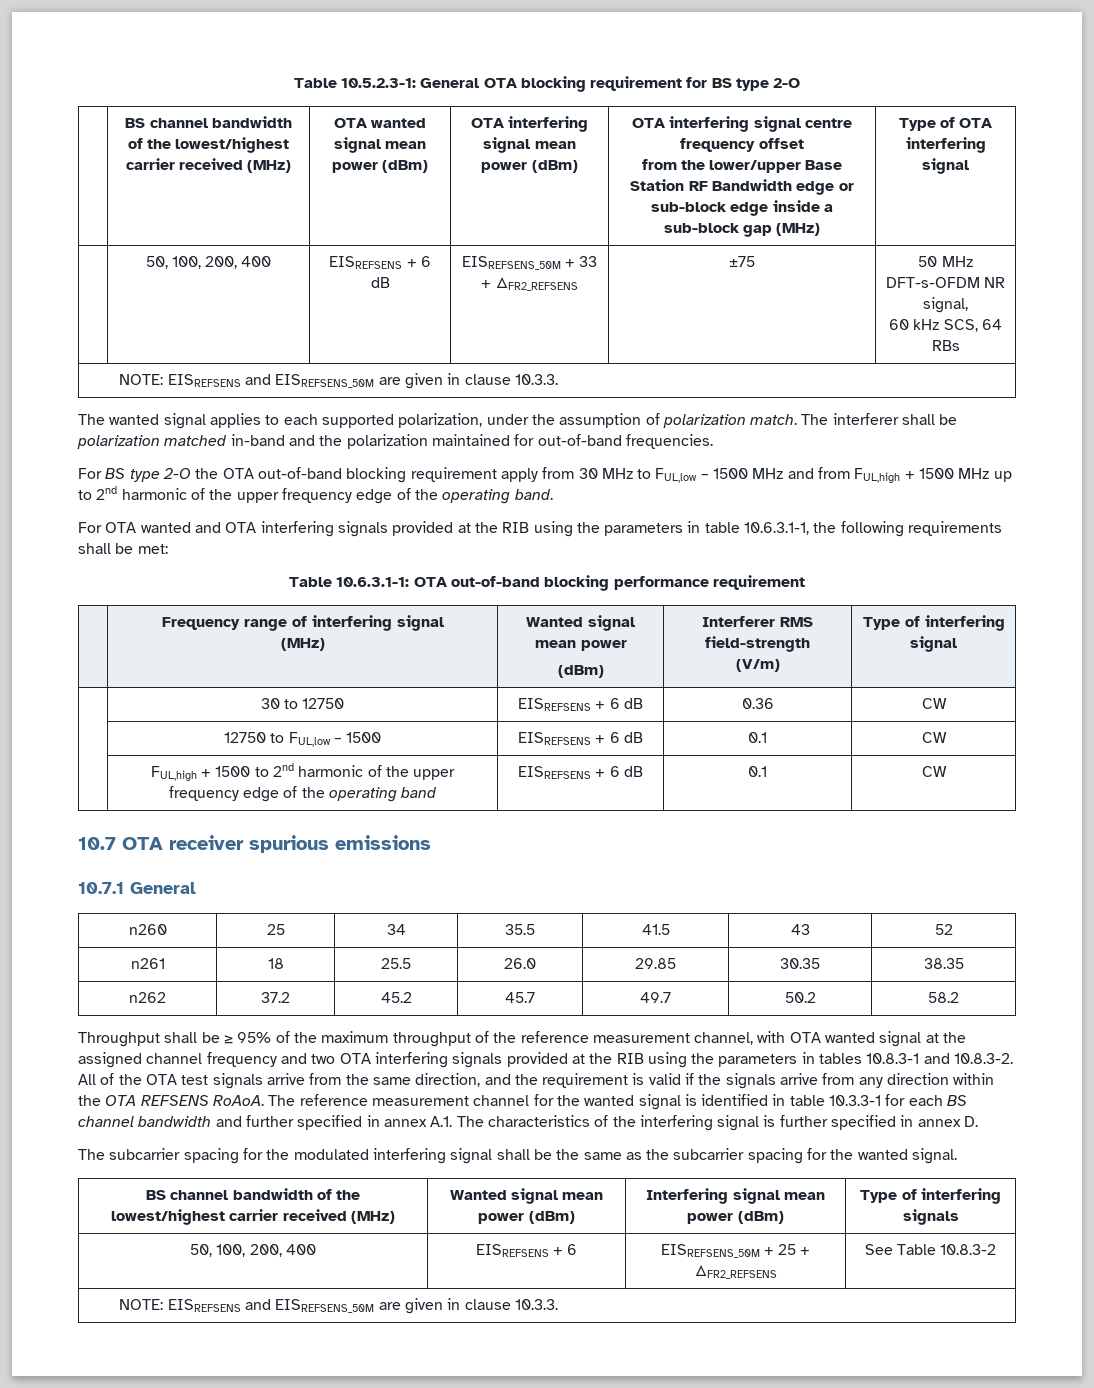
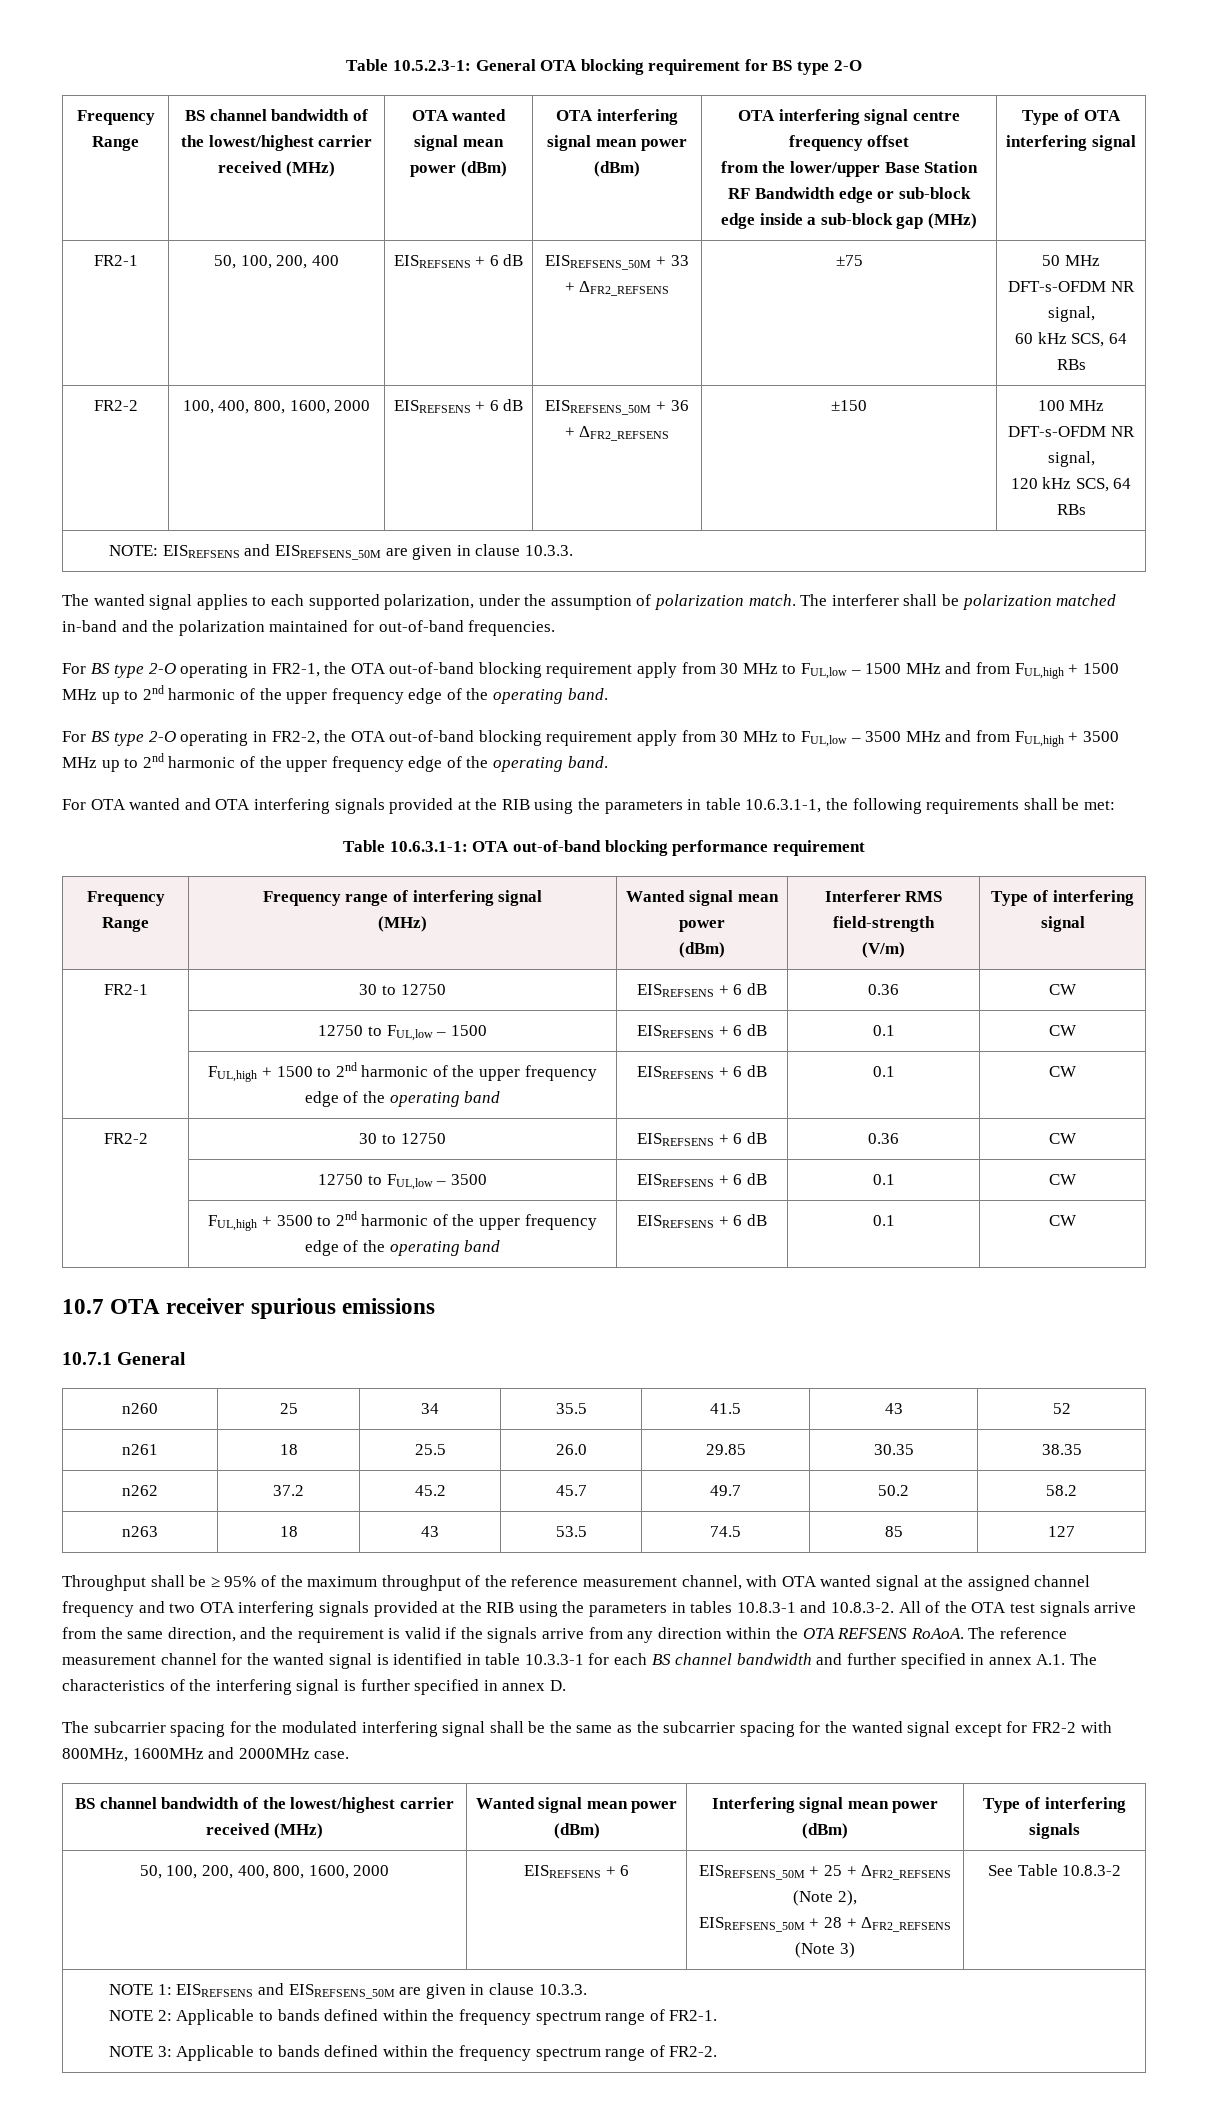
  Table 10.5.2.3-1: General OTA blocking requirement for BS type 2-O
+ Frequency Range
- | 50, 100, 200, 400 | EISREFSENS + 6 dB | EISREFSENS_50M + 33 + ΔFR2_REFSENS | ±75 | 50 MHz DFT-s-OFDM NR signal,
+ FR2-1 | 50, 100, 200, 400 | EISREFSENS + 6 dB | EISREFSENS_50M + 33 + ΔFR2_REFSENS | ±75 | 50 MHz DFT-s-OFDM NR signal,
+ FR2-2 | 100, 400, 800, 1600, 2000 | EISREFSENS + 6 dB | EISREFSENS_50M + 36 + ΔFR2_REFSENS | ±150 | 100 MHz DFT-s-OFDM NR signal,
+ 120 kHz SCS, 64 RBs
- For BS type 2-O the OTA out-of-band blocking requirement apply from 30 MHz to FUL,low – 1500 MHz and from FUL,high + 1500 MHz up to 2nd harmonic of the upper frequency edge of the operating band.
+ For BS type 2-O operating in FR2-1, the OTA out-of-band blocking requirement apply from 30 MHz to FUL,low – 1500 MHz and from FUL,high + 1500 MHz up to 2nd harmonic of the upper frequency edge of the operating band.
+ For BS type 2-O operating in FR2-2, the OTA out-of-band blocking requirement apply from 30 MHz to FUL,low – 3500 MHz and from FUL,high + 3500 MHz up to 2nd harmonic of the upper frequency edge of the operating band.
- | Frequency range of interfering signal
+ Frequency Range | Frequency range of interfering signal
- | 30 to 12750 | EISREFSENS + 6 dB | 0.36 | CW
+ FR2-1 | 30 to 12750 | EISREFSENS + 6 dB | 0.36 | CW
+ FR2-2 | 30 to 12750 | EISREFSENS + 6 dB | 0.36 | CW
+ | 12750 to FUL,low – 3500 | EISREFSENS + 6 dB | 0.1 | CW
+ | FUL,high + 3500 to 2nd harmonic of the upper frequency edge of the operating band | EISREFSENS + 6 dB | 0.1 | CW
+ n263 | 18 | 43 | 53.5 | 74.5 | 85 | 127
- The subcarrier spacing for the modulated interfering signal shall be the same as the subcarrier spacing for the wanted signal.
+ The subcarrier spacing for the modulated interfering signal shall be the same as the subcarrier spacing for the wanted signal except for FR2-2 with 800MHz, 1600MHz and 2000MHz case.
- 50, 100, 200, 400 | EISREFSENS + 6 | EISREFSENS_50M + 25 + ΔFR2_REFSENS | See Table 10.8.3-2
- NOTE: EISREFSENS and EISREFSENS_50M are given in clause 10.3.3.
+ 50, 100, 200, 400, 800, 1600, 2000 | EISREFSENS + 6 | EISREFSENS_50M + 25 + ΔFR2_REFSENS (Note 2),
+ EISREFSENS_50M + 28 + ΔFR2_REFSENS (Note 3) | See Table 10.8.3-2
+ NOTE 1: EISREFSENS and EISREFSENS_50M are given in clause 10.3.3.
+ NOTE 2: Applicable to bands defined within the frequency spectrum range of FR2-1.
+ NOTE 3: Applicable to bands defined within the frequency spectrum range of FR2-2.

